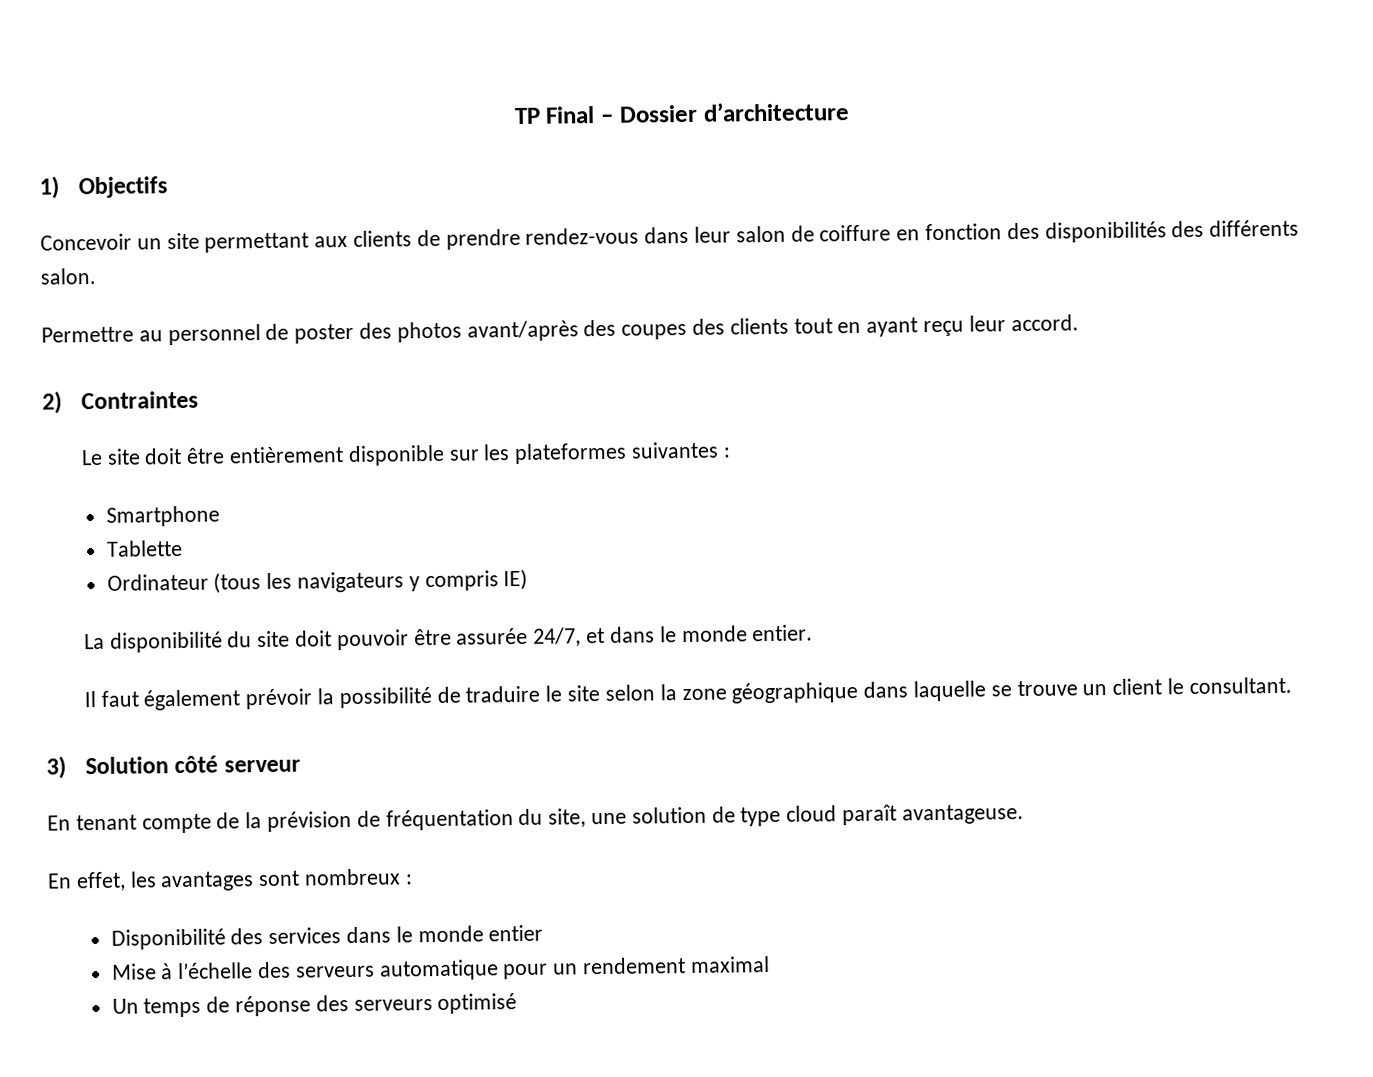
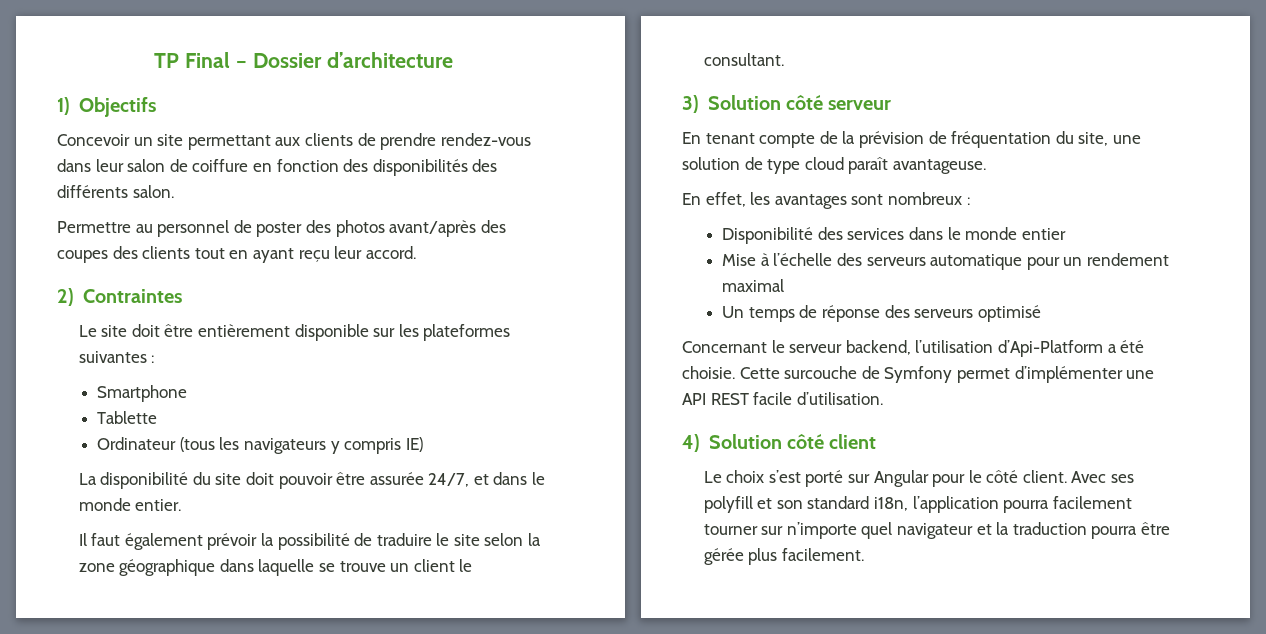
+ Concernant le serveur backend, l’utilisation d’Api-Platform a été choisie. Cette surcouche de Symfony permet d’implémenter une API REST facile d’utilisation.
+ 4) Solution côté client
+ Le choix s’est porté sur Angular pour le côté client. Avec ses polyfill et son standard i18n, l’application pourra facilement tourner sur n’importe quel navigateur et la traduction pourra être gérée plus facilement.

